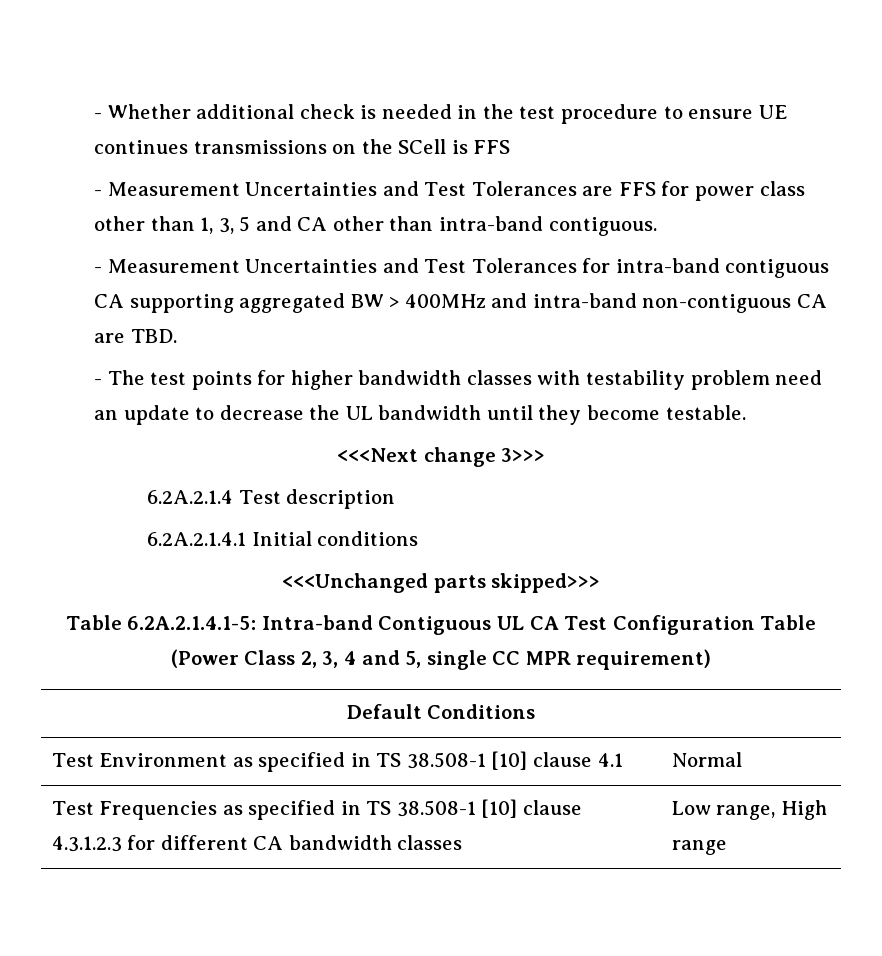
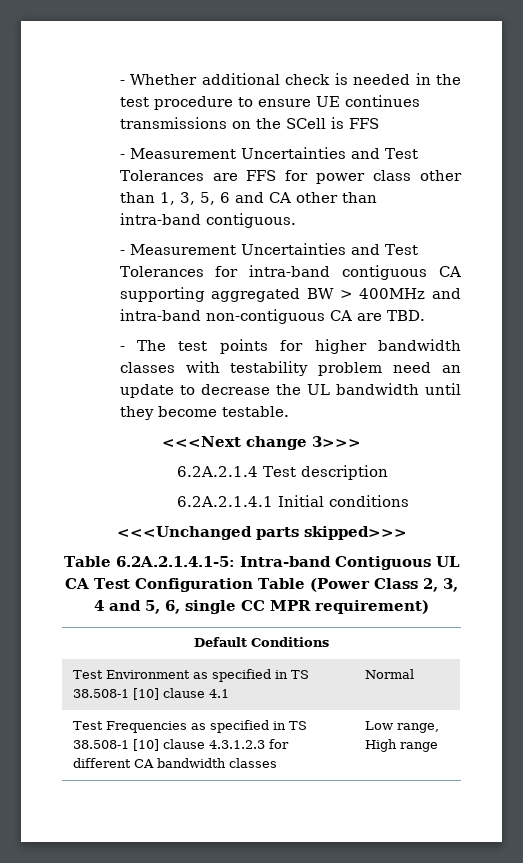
- - Measurement Uncertainties and Test Tolerances are FFS for power class other than 1, 3, 5 and CA other than intra-band contiguous.
+ - Measurement Uncertainties and Test Tolerances are FFS for power class other than 1, 3, 5, 6 and CA other than intra-band contiguous.
- Table 6.2A.2.1.4.1-5: Intra-band Contiguous UL CA Test Configuration Table (Power Class 2, 3, 4 and 5, single CC MPR requirement)
+ Table 6.2A.2.1.4.1-5: Intra-band Contiguous UL CA Test Configuration Table (Power Class 2, 3, 4 and 5, 6, single CC MPR requirement)

